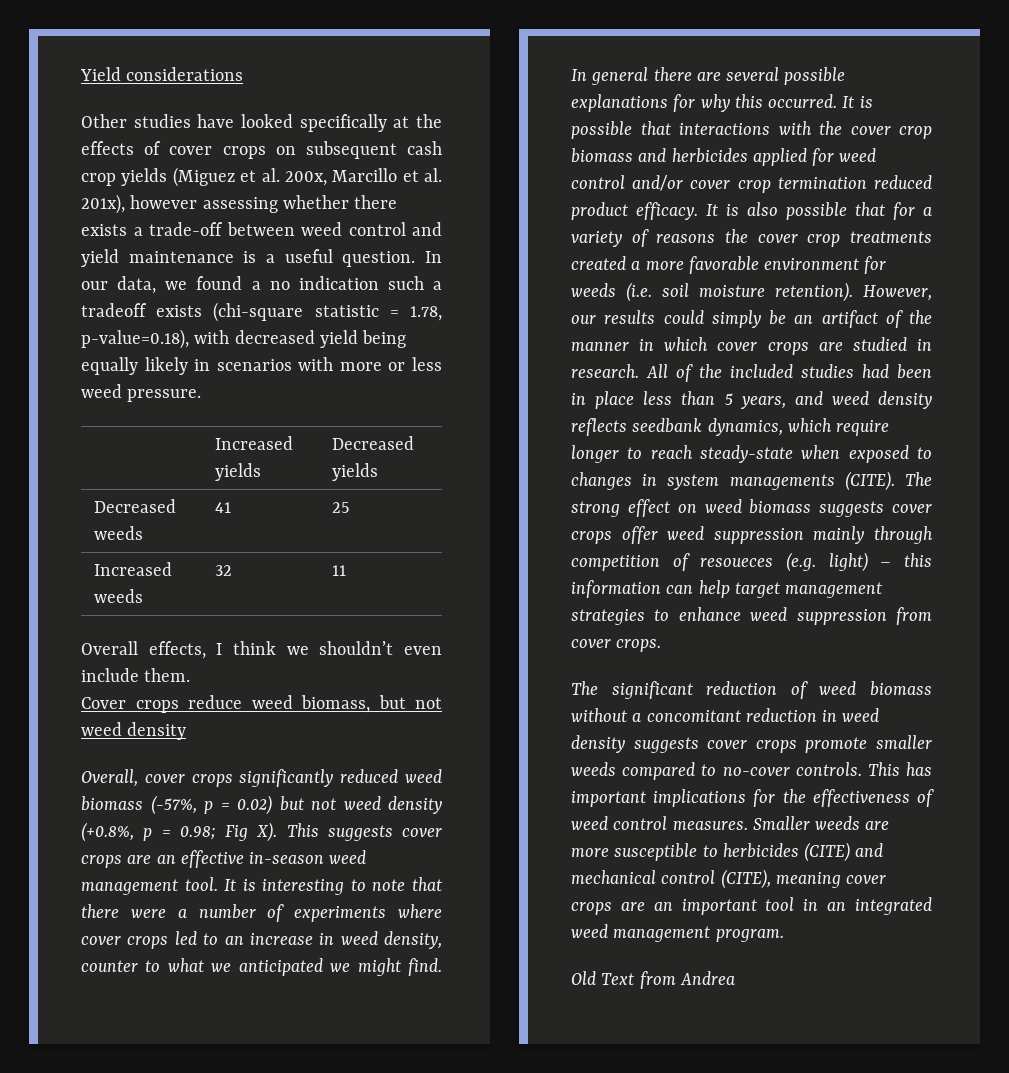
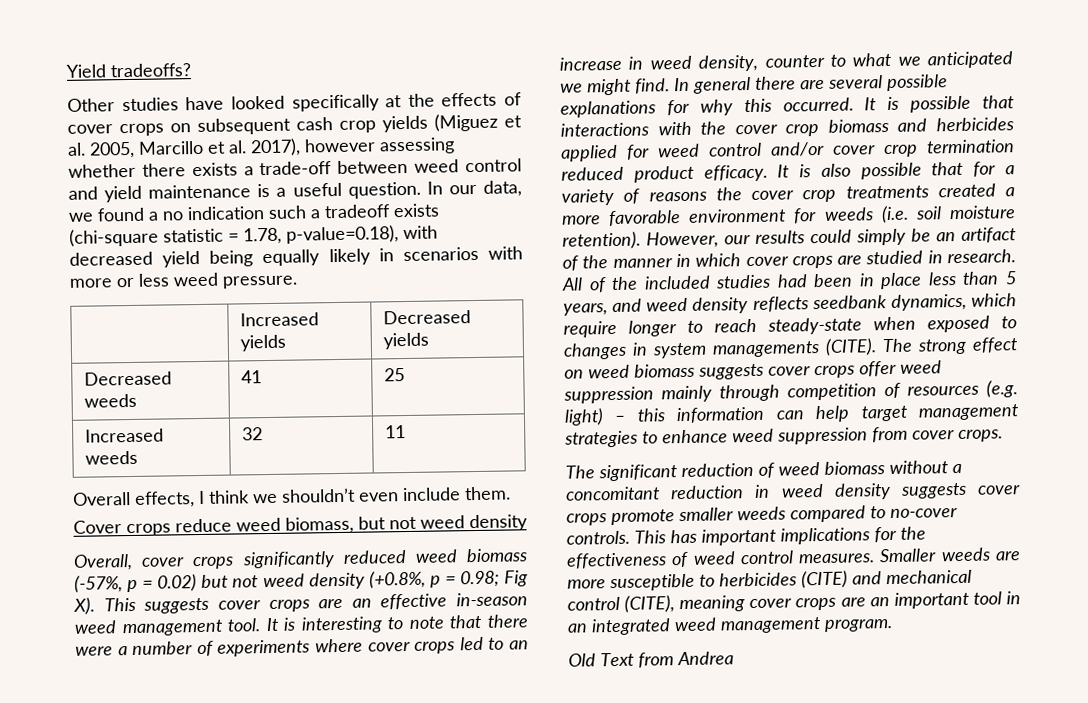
- Yield considerations
+ Yield tradeoffs?
- Other studies have looked specifically at the effects of cover crops on subsequent cash crop yields (Miguez et al. 200x, Marcillo et al. 201x), however assessing whether there exists a trade-off between weed control and yield maintenance is a useful question.
+ Other studies have looked specifically at the effects of cover crops on subsequent cash crop yields (Miguez et al. 2005, Marcillo et al. 2017), however assessing whether there exists a trade-off between weed control and yield maintenance is a useful question.
- The strong effect on weed biomass suggests cover crops offer weed suppression mainly through competition of resoueces (e.g. light) – this information can help target management strategies to enhance weed suppression from cover crops.
+ The strong effect on weed biomass suggests cover crops offer weed suppression mainly through competition of resources (e.g. light) – this information can help target management strategies to enhance weed suppression from cover crops.

